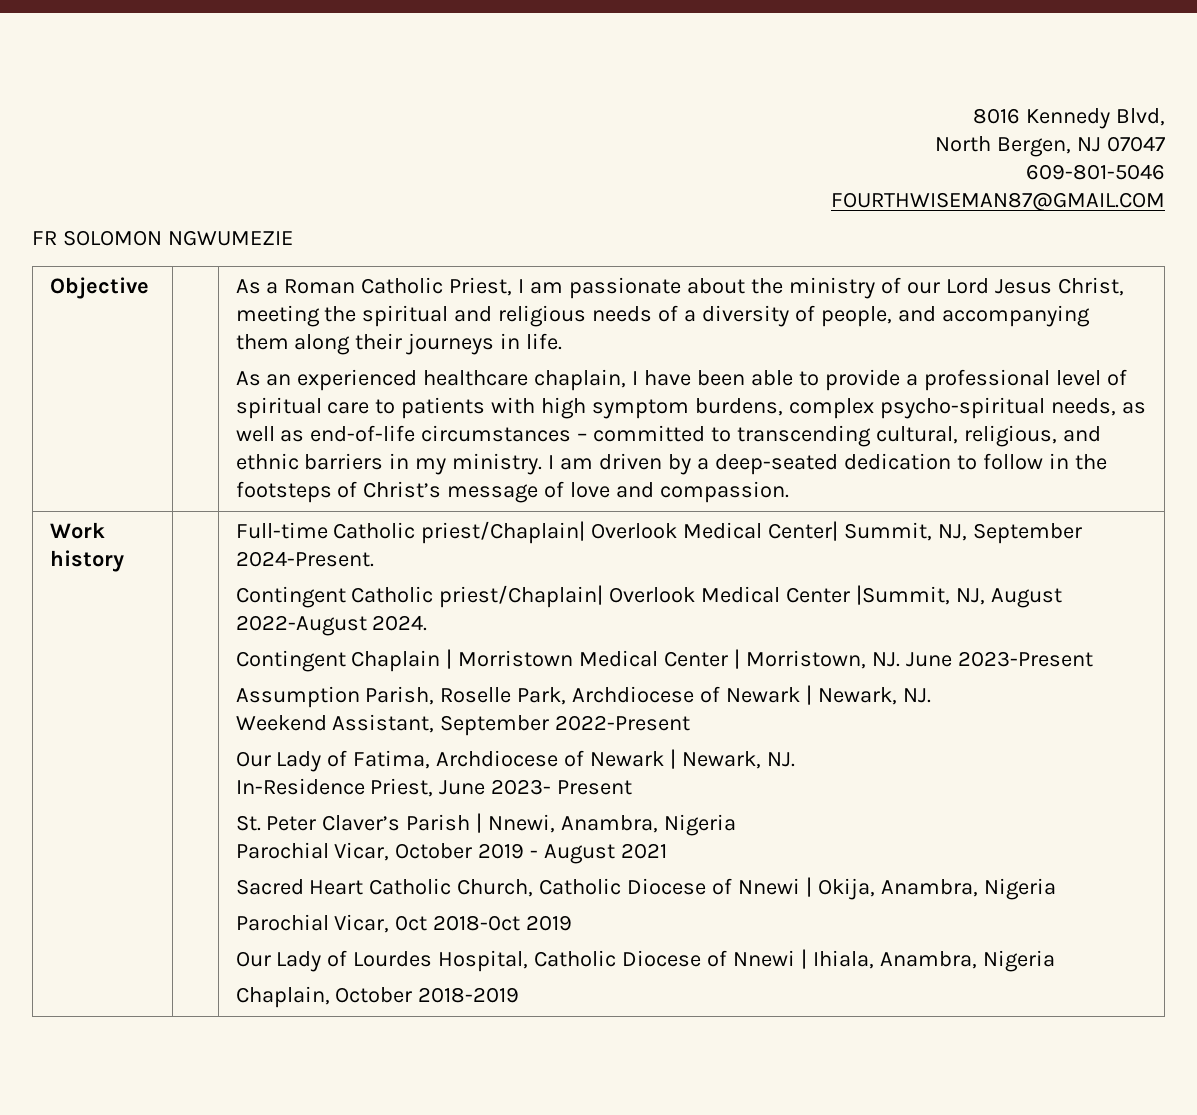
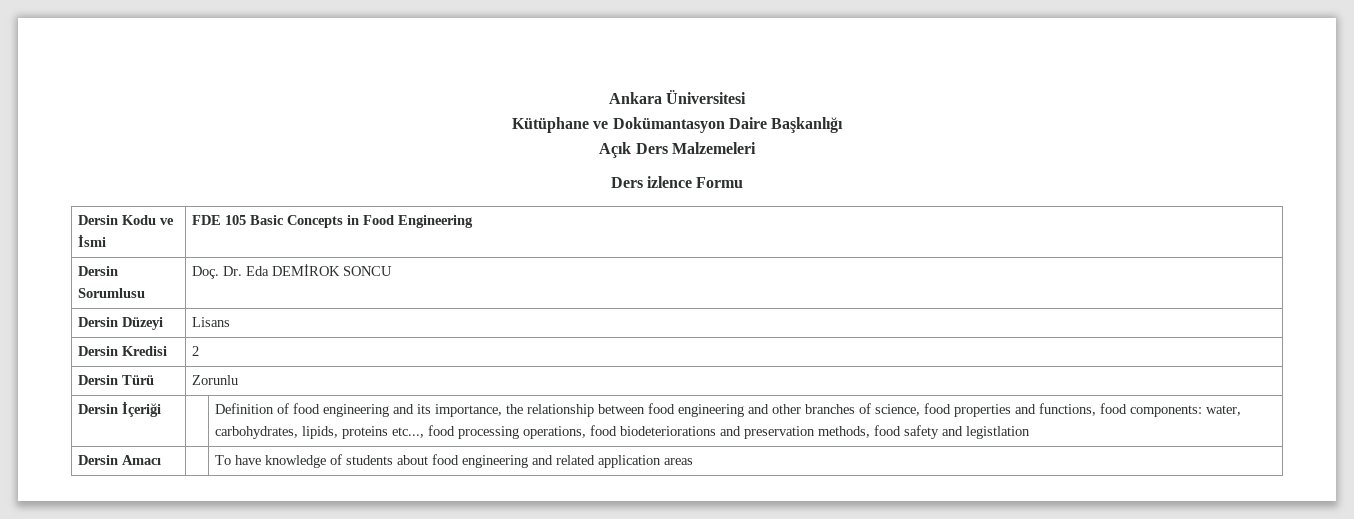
- 8016 Kennedy Blvd,
- North Bergen, NJ 07047
- 609-801-5046
- FOURTHWISEMAN87@GMAIL.COM
- FR SOLOMON NGWUMEZIE
- Objective | | As a Roman Catholic Priest, I am passionate about the ministry of our Lord Jesus Christ, meeting the spiritual and religious needs of a diversity of people, and accompanying them along their journeys in life.
- As an experienced healthcare chaplain, I have been able to provide a professional level of spiritual care to patients with high symptom burdens, complex psycho-spiritual needs, as well as end-of-life circumstances – committed to transcending cultural, religious, and ethnic barriers in my ministry. I am driven by a deep-seated dedication to follow in the footsteps of Christ’s message of love and compassion.
- Work history | | Full-time Catholic priest/Chaplain| Overlook Medical Center| Summit, NJ, September 2024-Present.
- Contingent Catholic priest/Chaplain| Overlook Medical Center |Summit, NJ, August 2022-August 2024.
- Contingent Chaplain | Morristown Medical Center | Morristown, NJ. June 2023-Present
- Assumption Parish, Roselle Park, Archdiocese of Newark | Newark, NJ.
- Weekend Assistant, September 2022-Present
- Our Lady of Fatima, Archdiocese of Newark | Newark, NJ.
- In-Residence Priest, June 2023- Present
- St. Peter Claver’s Parish | Nnewi, Anambra, Nigeria
- Parochial Vicar, October 2019 - August 2021
- Sacred Heart Catholic Church, Catholic Diocese of Nnewi | Okija, Anambra, Nigeria
- Parochial Vicar, 0ct 2018-0ct 2019
- Our Lady of Lourdes Hospital, Catholic Diocese of Nnewi | Ihiala, Anambra, Nigeria
- Chaplain, October 2018-2019
+ Ankara Üniversitesi
+ Kütüphane ve Dokümantasyon Daire Başkanlığı
+ Açık Ders Malzemeleri
+ Ders izlence Formu
+ Dersin Kodu ve İsmi | FDE 105 Basic Concepts in Food Engineering
+ Dersin Sorumlusu | Doç. Dr. Eda DEMİROK SONCU
+ Dersin Düzeyi | Lisans
+ Dersin Kredisi | 2
+ Dersin Türü | Zorunlu
+ Dersin İçeriği | | Definition of food engineering and its importance, the relationship between food engineering and other branches of science, food properties and functions, food components: water, carbohydrates, lipids, proteins etc..., food processing operations, food biodeteriorations and preservation methods, food safety and legistlation
+ Dersin Amacı | | To have knowledge of students about food engineering and related application areas

